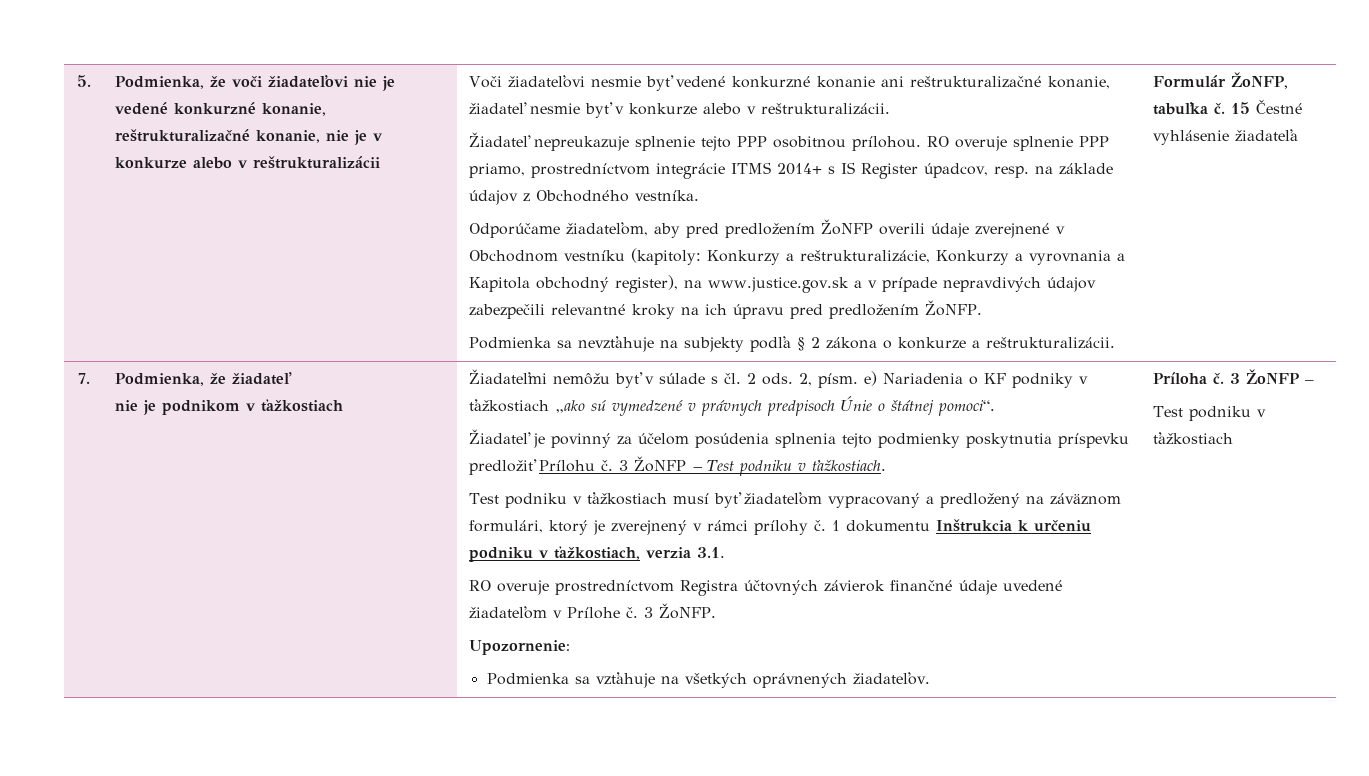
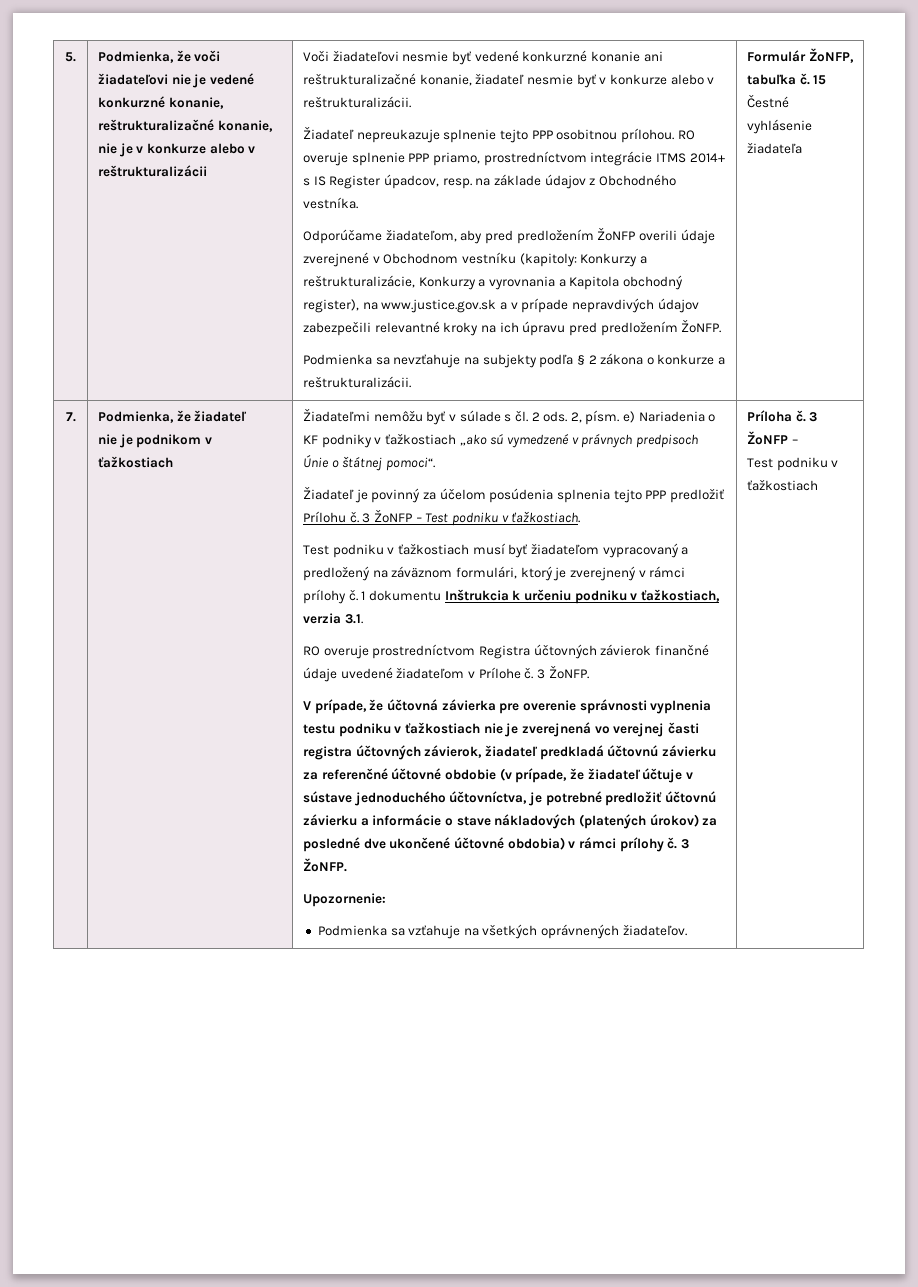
- Žiadateľ je povinný za účelom posúdenia splnenia tejto podmienky poskytnutia príspevku predložiť Prílohu č.
+ Žiadateľ je povinný za účelom posúdenia splnenia tejto PPP predložiť Prílohu č.
+ V prípade, že účtovná závierka pre overenie správnosti vyplnenia testu podniku v ťažkostiach nie je zverejnená vo verejnej časti registra účtovných závierok, žiadateľ predkladá účtovnú závierku za referenčné účtovné obdobie (v prípade, že žiadateľ účtuje v sústave jednoduchého účtovníctva, je potrebné predložiť účtovnú závierku a informácie o stave nákladových (platených úrokov) za posledné dve ukončené účtovné obdobia) v rámci prílohy č. 3 ŽoNFP.

